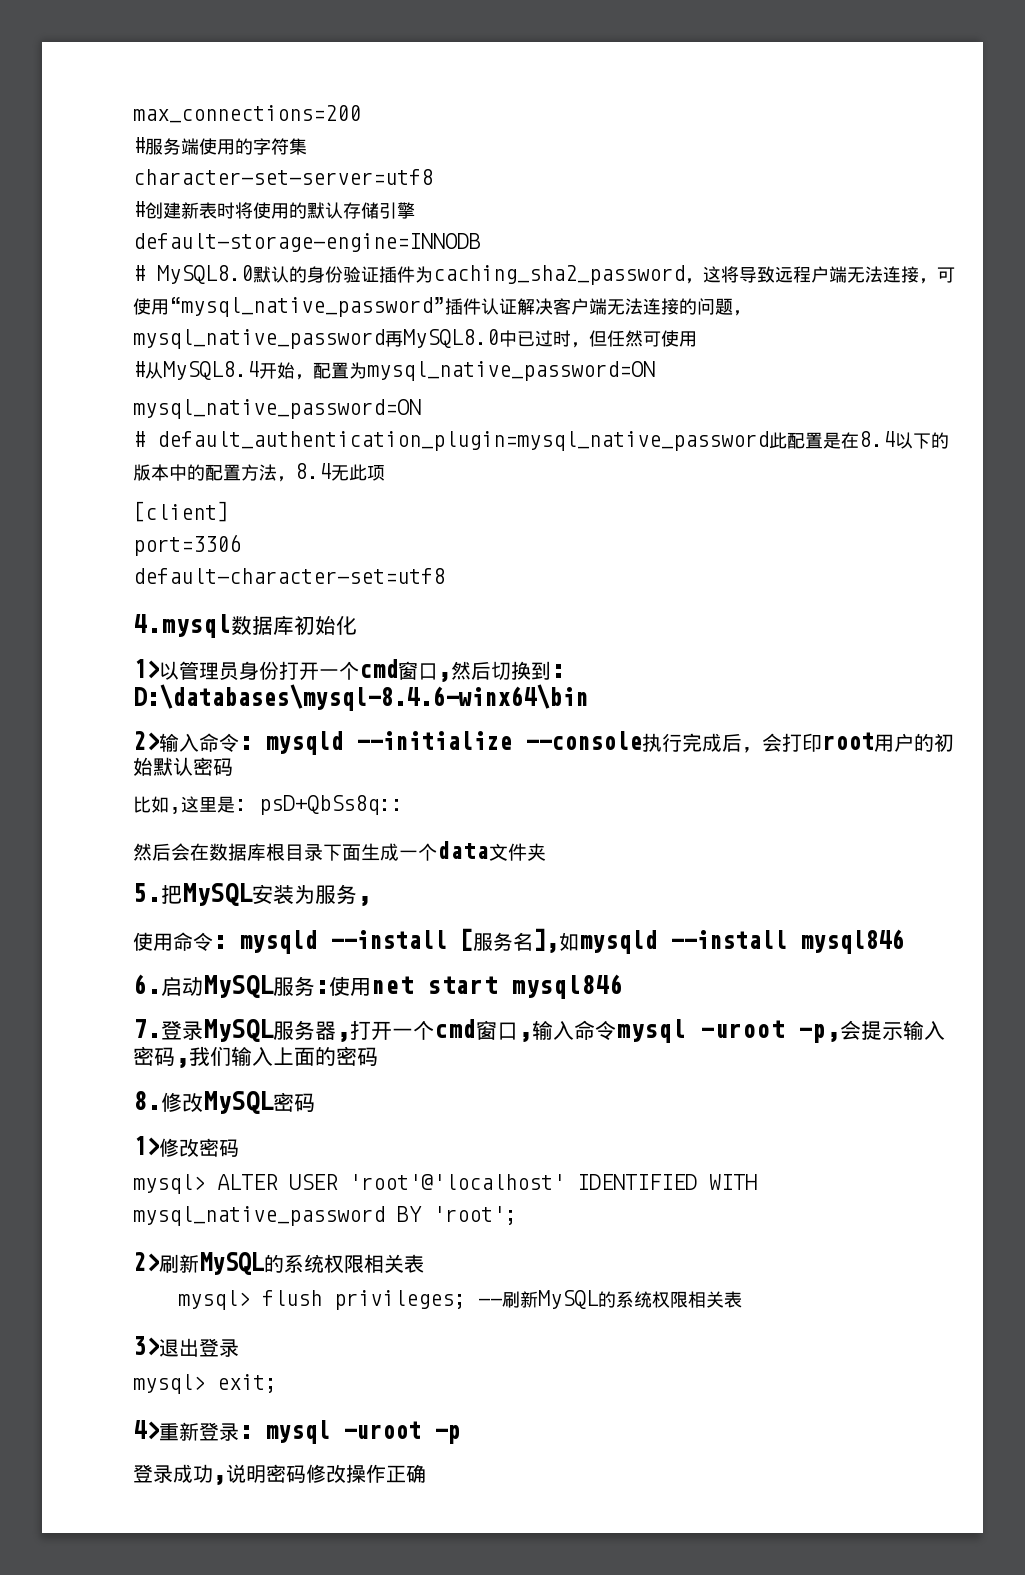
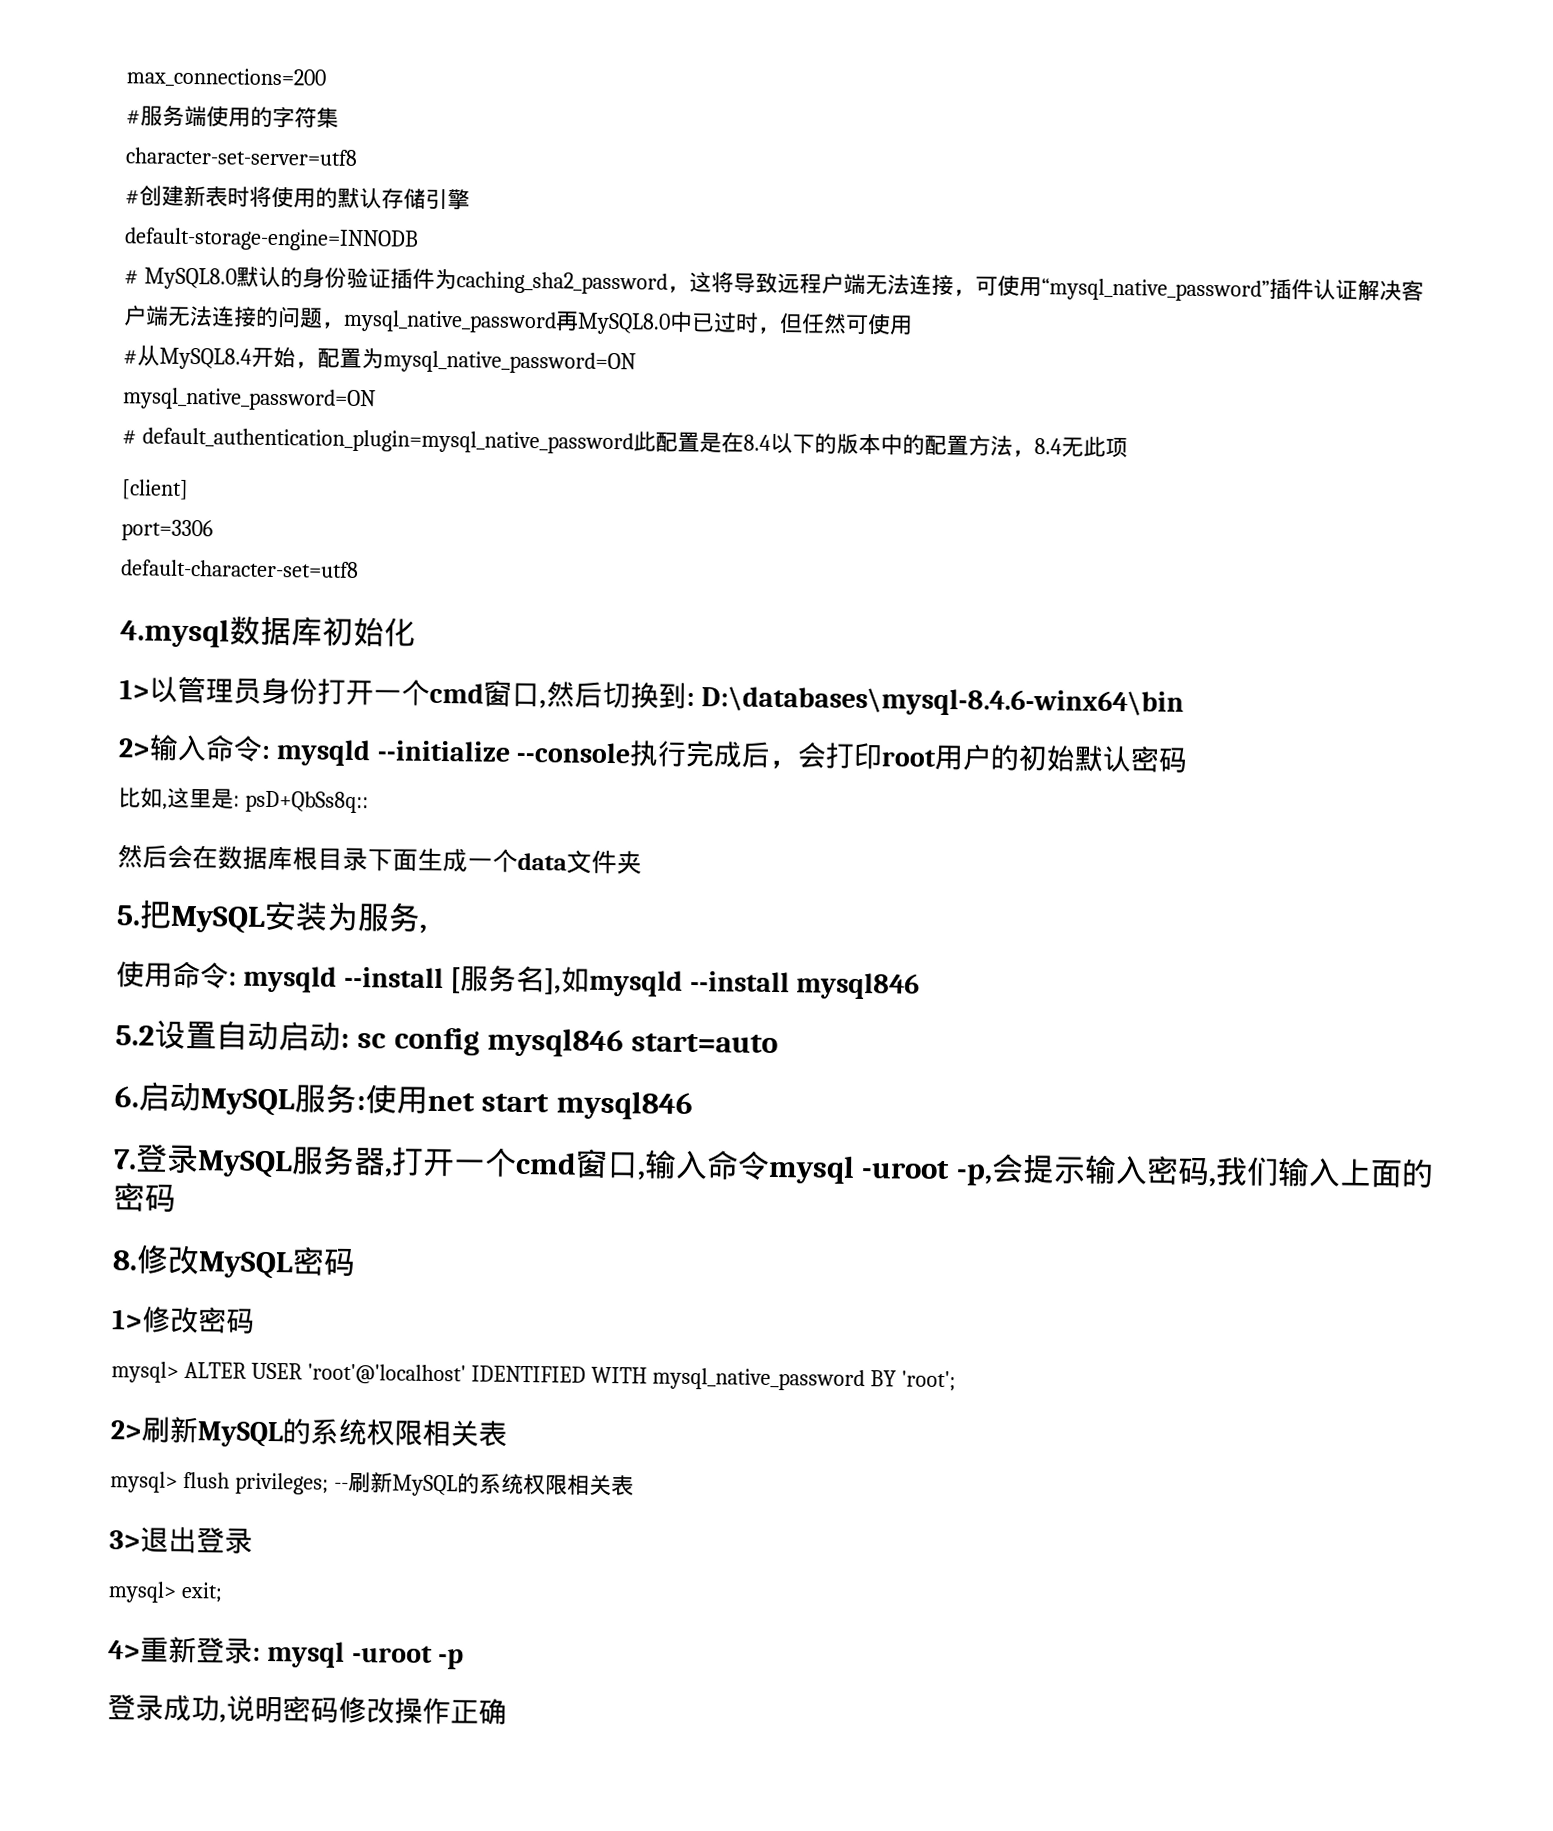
+ 5.2设置自动启动: sc config mysql846 start=auto

